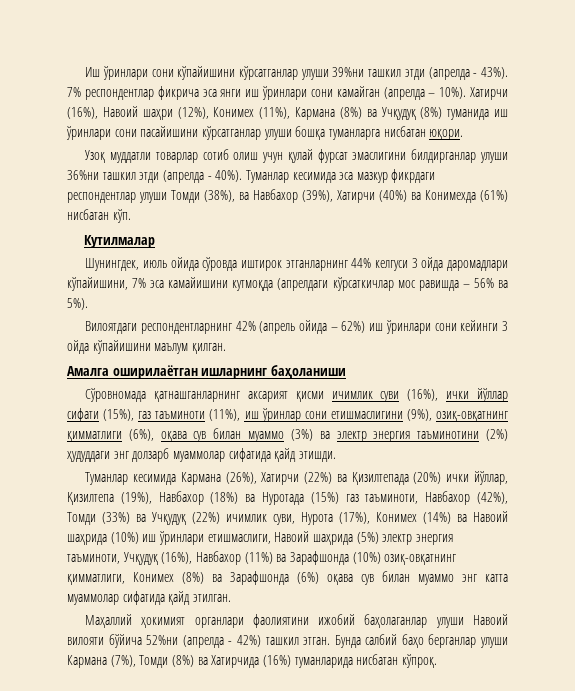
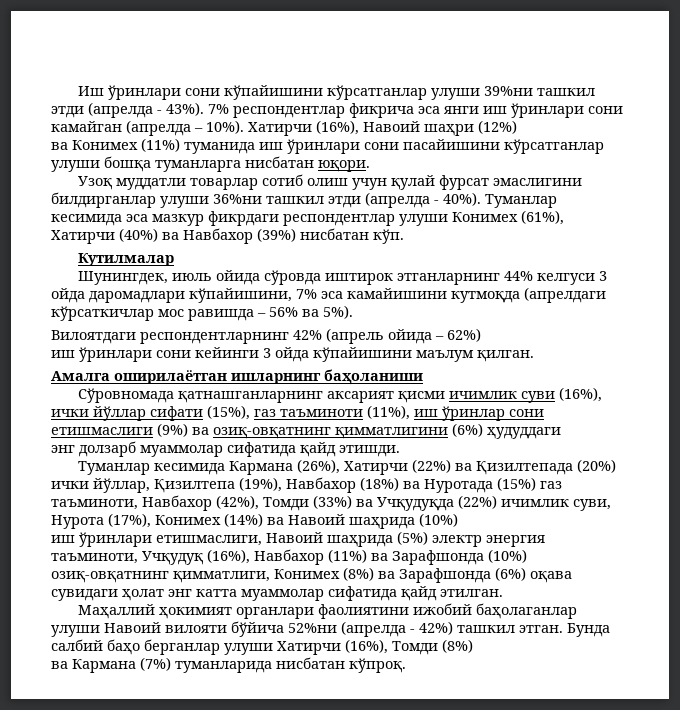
- Хатирчи (16%), Навоий шаҳри (12%), Конимех (11%), Кармана (8%) ва Учқудуқ (8%) туманида иш ўринлари сони пасайишини кўрсатганлар улуши бошқа туманларга нисбатан юқори.
+ Хатирчи (16%), Навоий шаҳри (12%)
+ ва Конимех (11%) туманида иш ўринлари сони пасайишини кўрсатганлар улуши бошқа туманларга нисбатан юқори.
- Туманлар кесимида эса мазкур фикрдаги респондентлар улуши Томди (38%), ва Навбахор (39%), Хатирчи (40%) ва Конимехда (61%) нисбатан кўп.
+ Туманлар кесимида эса мазкур фикрдаги респондентлар улуши Конимех (61%), Хатирчи (40%) ва Навбахор (39%) нисбатан кўп.
- Вилоятдаги респондентларнинг 42% (апрель ойида – 62%) иш ўринлари сони кейинги 3 ойда кўпайишини маълум қилган.
+ Вилоятдаги респондентларнинг 42% (апрель ойида – 62%)
+ иш ўринлари сони кейинги 3 ойда кўпайишини маълум қилган.
- Сўровномада қатнашганларнинг аксарият қисми ичимлик суви (16%), ички йўллар сифати (15%), газ таъминоти (11%), иш ўринлар сони етишмаслигини (9%), озиқ-овқатнинг қимматлиги (6%), оқава сув билан муаммо (3%) ва электр энергия таъминотини (2%) ҳудуддаги энг долзарб муаммолар сифатида қайд этишди.
+ Сўровномада қатнашганларнинг аксарият қисми ичимлик суви (16%), ички йўллар сифати (15%), газ таъминоти (11%), иш ўринлар сони етишмаслиги (9%) ва озиқ-овқатнинг қимматлигини (6%) ҳудуддаги
+ энг долзарб муаммолар сифатида қайд этишди.
- Туманлар кесимида Кармана (26%), Хатирчи (22%) ва Қизилтепада (20%) ички йўллар, Қизилтепа (19%), Навбахор (18%) ва Нуротада (15%) газ таъминоти, Навбахор (42%), Томди (33%) ва Учқудуқ (22%) ичимлик суви, Нурота (17%), Конимех (14%) ва Навоий шаҳрида (10%) иш ўринлари етишмаслиги, Навоий шаҳрида (5%) электр энергия таъминоти, Учқудуқ (16%), Навбахор (11%) ва Зарафшонда (10%) озиқ-овқатнинг қимматлиги, Конимех (8%) ва Зарафшонда (6%) оқава сув билан муаммо энг катта муаммолар сифатида қайд этилган.
+ Туманлар кесимида Кармана (26%), Хатирчи (22%) ва Қизилтепада (20%) ички йўллар, Қизилтепа (19%), Навбахор (18%) ва Нуротада (15%) газ таъминоти, Навбахор (42%), Томди (33%) ва Учқудуқда (22%) ичимлик суви, Нурота (17%), Конимех (14%) ва Навоий шаҳрида (10%)
+ иш ўринлари етишмаслиги, Навоий шаҳрида (5%) электр энергия таъминоти, Учқудуқ (16%), Навбахор (11%) ва Зарафшонда (10%) озиқ-овқатнинг қимматлиги, Конимех (8%) ва Зарафшонда (6%) оқава сувидаги ҳолат энг катта муаммолар сифатида қайд этилган.
- Бунда салбий баҳо берганлар улуши Кармана (7%), Томди (8%) ва Хатирчида (16%) туманларида нисбатан кўпроқ.
+ Бунда салбий баҳо берганлар улуши Хатирчи (16%), Томди (8%)
+ ва Кармана (7%) туманларида нисбатан кўпроқ.

